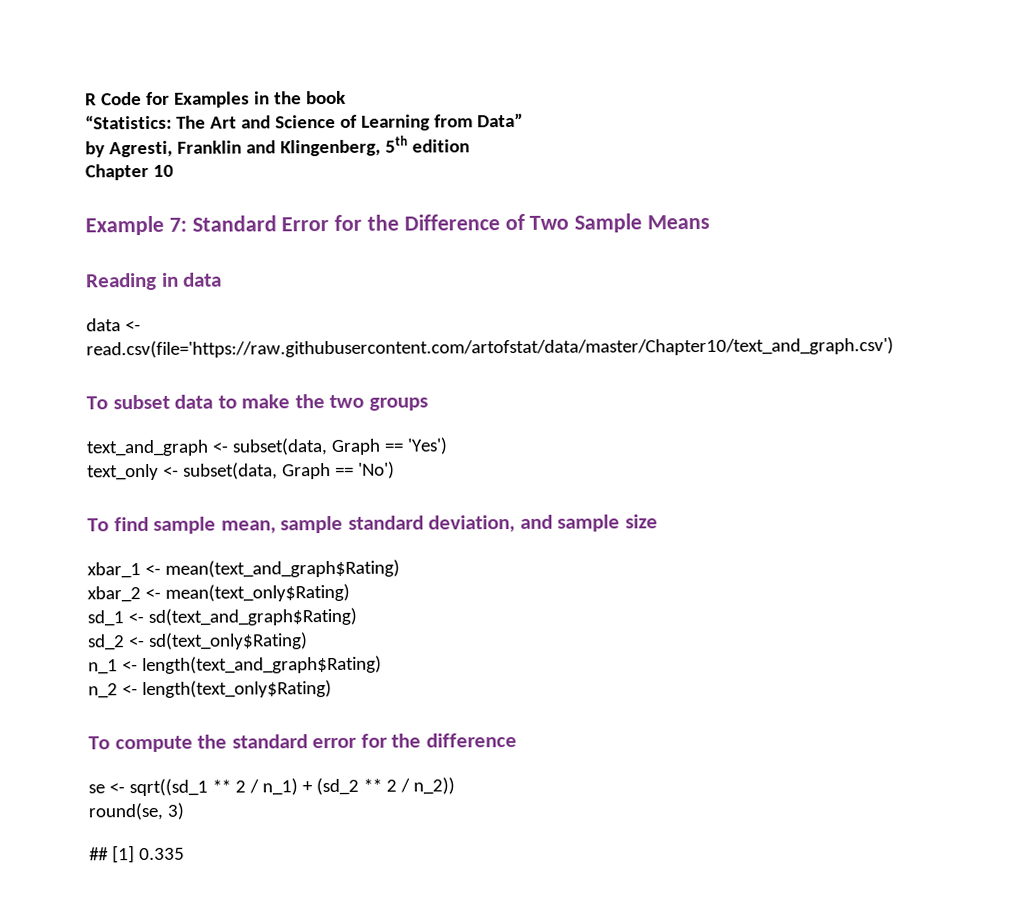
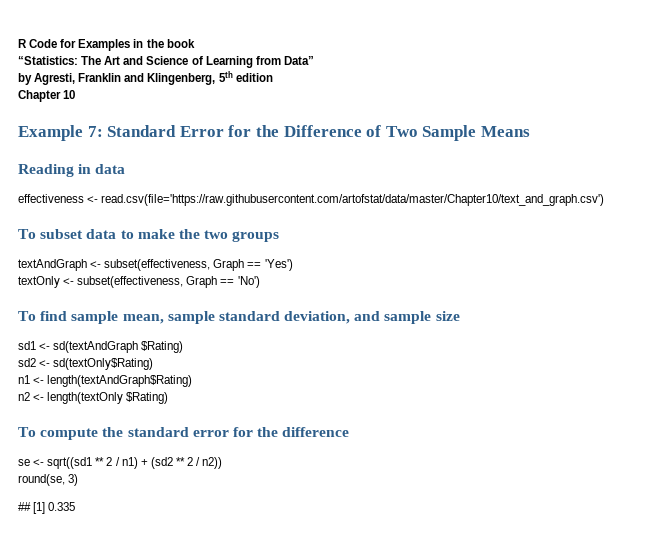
- data <- read.csv(file='https://raw.githubusercontent.com/artofstat/data/master/Chapter10/text_and_graph.csv')
+ effectiveness <- read.csv(file='https://raw.githubusercontent.com/artofstat/data/master/Chapter10/text_and_graph.csv')
- text_and_graph <- subset(data, Graph == 'Yes')
+ textAndGraph <- subset(effectiveness, Graph == 'Yes')
- text_only <- subset(data, Graph == 'No')
+ textOnly <- subset(effectiveness, Graph == 'No')
- xbar_1 <- mean(text_and_graph$Rating)
- xbar_2 <- mean(text_only$Rating)
- sd_1 <- sd(text_and_graph$Rating)
- sd_2 <- sd(text_only$Rating)
- n_1 <- length(text_and_graph$Rating)
- n_2 <- length(text_only$Rating)
+ sd1 <- sd(textAndGraph $Rating)
+ sd2 <- sd(textOnly$Rating)
+ n1 <- length(textAndGraph$Rating)
+ n2 <- length(textOnly $Rating)
- se <- sqrt((sd_1 ** 2 / n_1) + (sd_2 ** 2 / n_2))
+ se <- sqrt((sd1 ** 2 / n1) + (sd2 ** 2 / n2))

